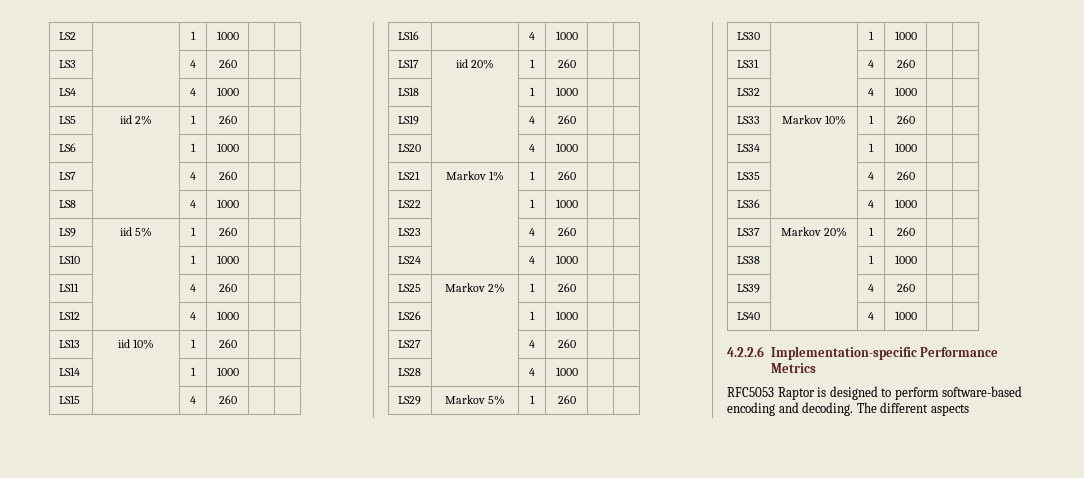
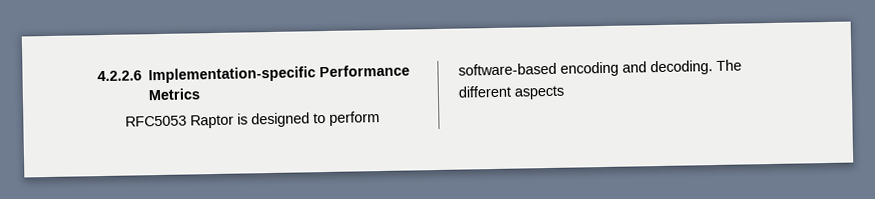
- LS2 | | 1 | 1000 | |
- LS3 | | 4 | 260 | |
- LS4 | | 4 | 1000 | |
- LS5 | iid 2% | 1 | 260 | |
- LS6 | | 1 | 1000 | |
- LS7 | | 4 | 260 | |
- LS8 | | 4 | 1000 | |
- LS9 | iid 5% | 1 | 260 | |
- LS10 | | 1 | 1000 | |
- LS11 | | 4 | 260 | |
- LS12 | | 4 | 1000 | |
- LS13 | iid 10% | 1 | 260 | |
- LS14 | | 1 | 1000 | |
- LS15 | | 4 | 260 | |
- LS16 | | 4 | 1000 | |
- LS17 | iid 20% | 1 | 260 | |
- LS18 | | 1 | 1000 | |
- LS19 | | 4 | 260 | |
- LS20 | | 4 | 1000 | |
- LS21 | Markov 1% | 1 | 260 | |
- LS22 | | 1 | 1000 | |
- LS23 | | 4 | 260 | |
- LS24 | | 4 | 1000 | |
- LS25 | Markov 2% | 1 | 260 | |
- LS26 | | 1 | 1000 | |
- LS27 | | 4 | 260 | |
- LS28 | | 4 | 1000 | |
- LS29 | Markov 5% | 1 | 260 | |
- LS30 | | 1 | 1000 | |
- LS31 | | 4 | 260 | |
- LS32 | | 4 | 1000 | |
- LS33 | Markov 10% | 1 | 260 | |
- LS34 | | 1 | 1000 | |
- LS35 | | 4 | 260 | |
- LS36 | | 4 | 1000 | |
- LS37 | Markov 20% | 1 | 260 | |
- LS38 | | 1 | 1000 | |
- LS39 | | 4 | 260 | |
- LS40 | | 4 | 1000 | |

